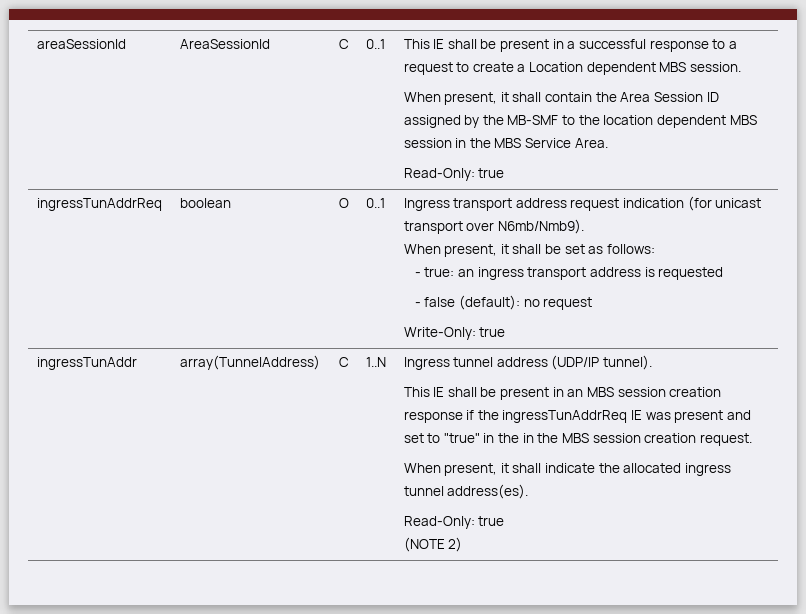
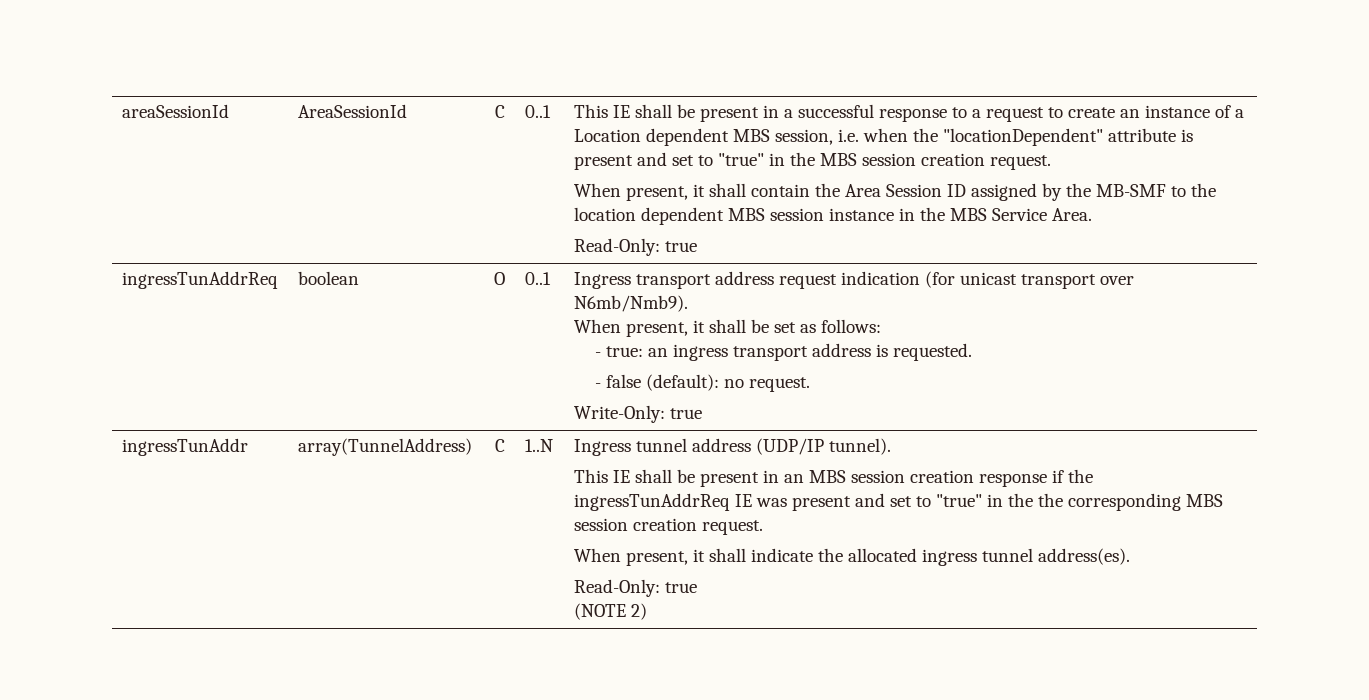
- This IE shall be present in a successful response to a request to create a Location dependent MBS session.
+ This IE shall be present in a successful response to a request to create an instance of a Location dependent MBS session, i.e. when the "locationDependent" attribute is present and set to "true" in the MBS session creation request.
- When present, it shall contain the Area Session ID assigned by the MB-SMF to the location dependent MBS session in the MBS Service Area.
+ When present, it shall contain the Area Session ID assigned by the MB-SMF to the location dependent MBS session instance in the MBS Service Area.
  ingressTunAddrReq | boolean | O | 0..1 | Ingress transport address request indication (for unicast transport over N6mb/Nmb9).
  When present, it shall be set as follows:
- - true: an ingress transport address is requested
- - false (default): no request
+ - true: an ingress transport address is requested.
+ - false (default): no request.
- This IE shall be present in an MBS session creation response if the ingressTunAddrReq IE was present and set to "true" in the in the MBS session creation request.
+ This IE shall be present in an MBS session creation response if the ingressTunAddrReq IE was present and set to "true" in the the corresponding MBS session creation request.

